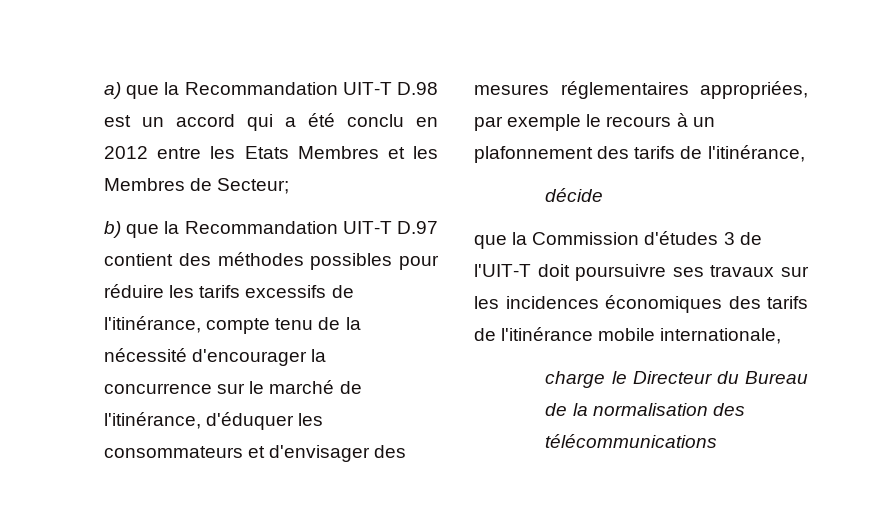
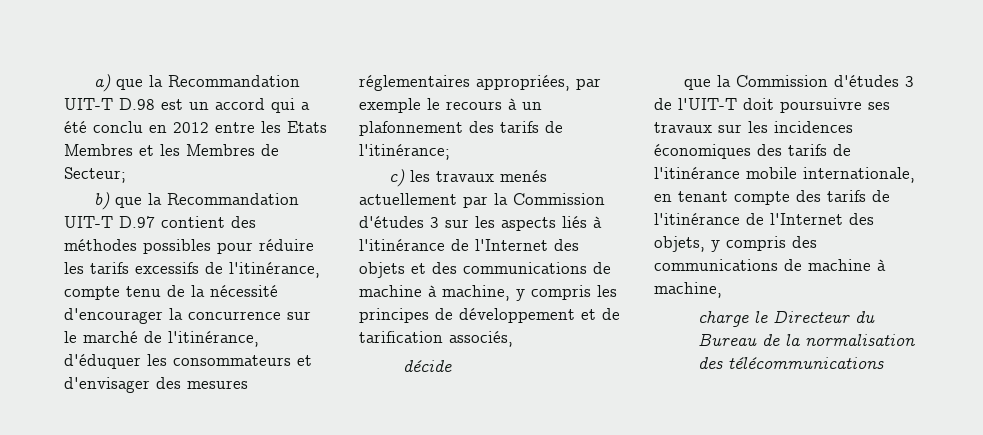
- b) que la Recommandation UIT-T D.97 contient des méthodes possibles pour réduire les tarifs excessifs de l'itinérance, compte tenu de la nécessité d'encourager la concurrence sur le marché de l'itinérance, d'éduquer les consommateurs et d'envisager des mesures réglementaires appropriées, par exemple le recours à un plafonnement des tarifs de l'itinérance,
+ b) que la Recommandation UIT-T D.97 contient des méthodes possibles pour réduire les tarifs excessifs de l'itinérance, compte tenu de la nécessité d'encourager la concurrence sur le marché de l'itinérance, d'éduquer les consommateurs et d'envisager des mesures réglementaires appropriées, par exemple le recours à un plafonnement des tarifs de l'itinérance;
+ c) les travaux menés actuellement par la Commission d'études 3 sur les aspects liés à l'itinérance de l'Internet des objets et des communications de machine à machine, y compris les principes de développement et de tarification associés,
- que la Commission d'études 3 de l'UIT-T doit poursuivre ses travaux sur les incidences économiques des tarifs de l'itinérance mobile internationale,
+ que la Commission d'études 3 de l'UIT-T doit poursuivre ses travaux sur les incidences économiques des tarifs de l'itinérance mobile internationale, en tenant compte des tarifs de l'itinérance de l'Internet des objets, y compris des communications de machine à machine,

